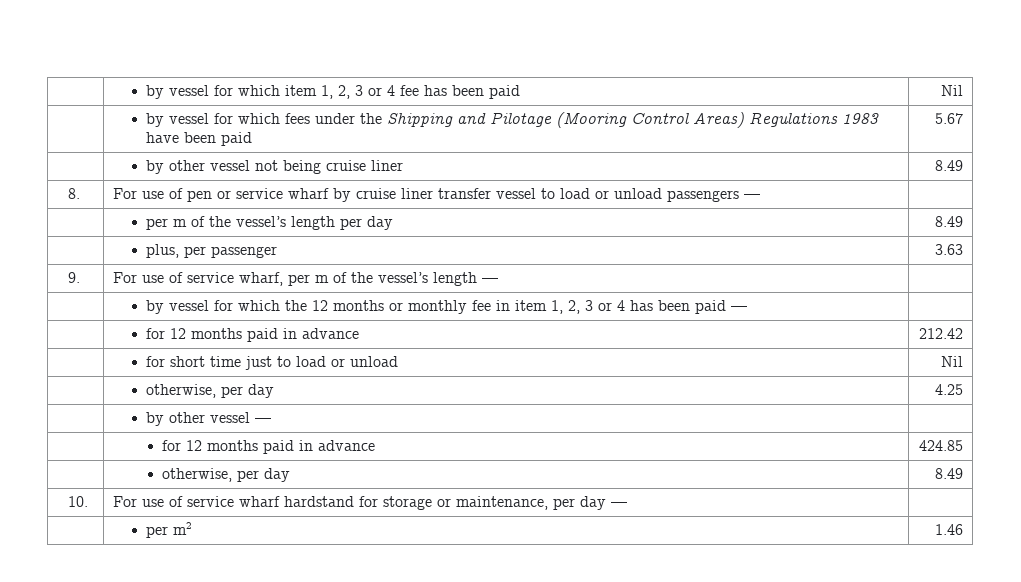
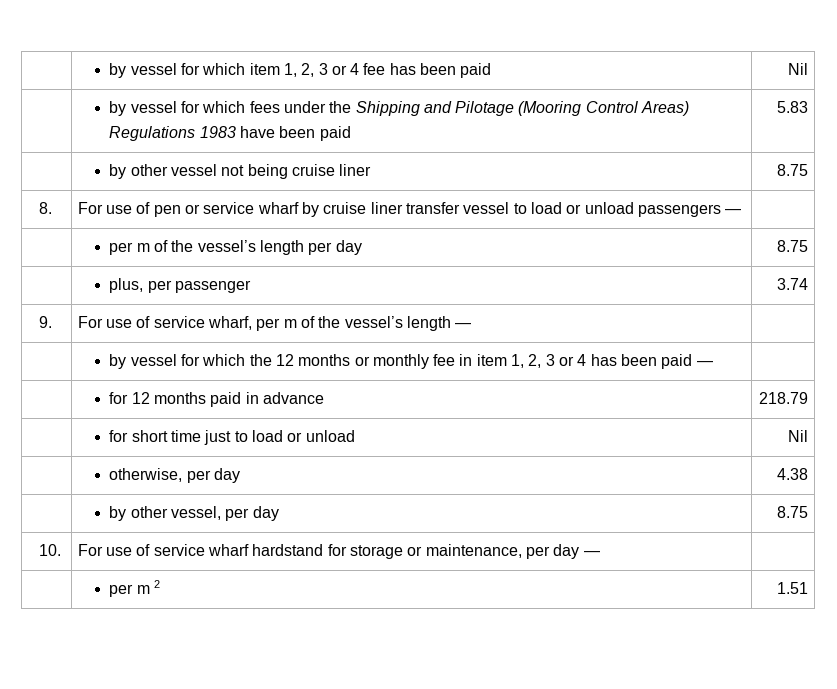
- | by vessel for which fees under the Shipping and Pilotage (Mooring Control Areas) Regulations 1983 have been paid | 5.67
+ | by vessel for which fees under the Shipping and Pilotage (Mooring Control Areas) Regulations 1983 have been paid | 5.83
- | by other vessel not being cruise liner | 8.49
+ | by other vessel not being cruise liner | 8.75
- | per m of the vessel’s length per day | 8.49
+ | per m of the vessel’s length per day | 8.75
- | plus, per passenger | 3.63
+ | plus, per passenger | 3.74
- | for 12 months paid in advance | 212.42
+ | for 12 months paid in advance | 218.79
- | otherwise, per day | 4.25
- | by other vessel — |
- | for 12 months paid in advance | 424.85
- | otherwise, per day | 8.49
+ | otherwise, per day | 4.38
+ | by other vessel, per day | 8.75
- | per m2 | 1.46
+ | per m 2 | 1.51

